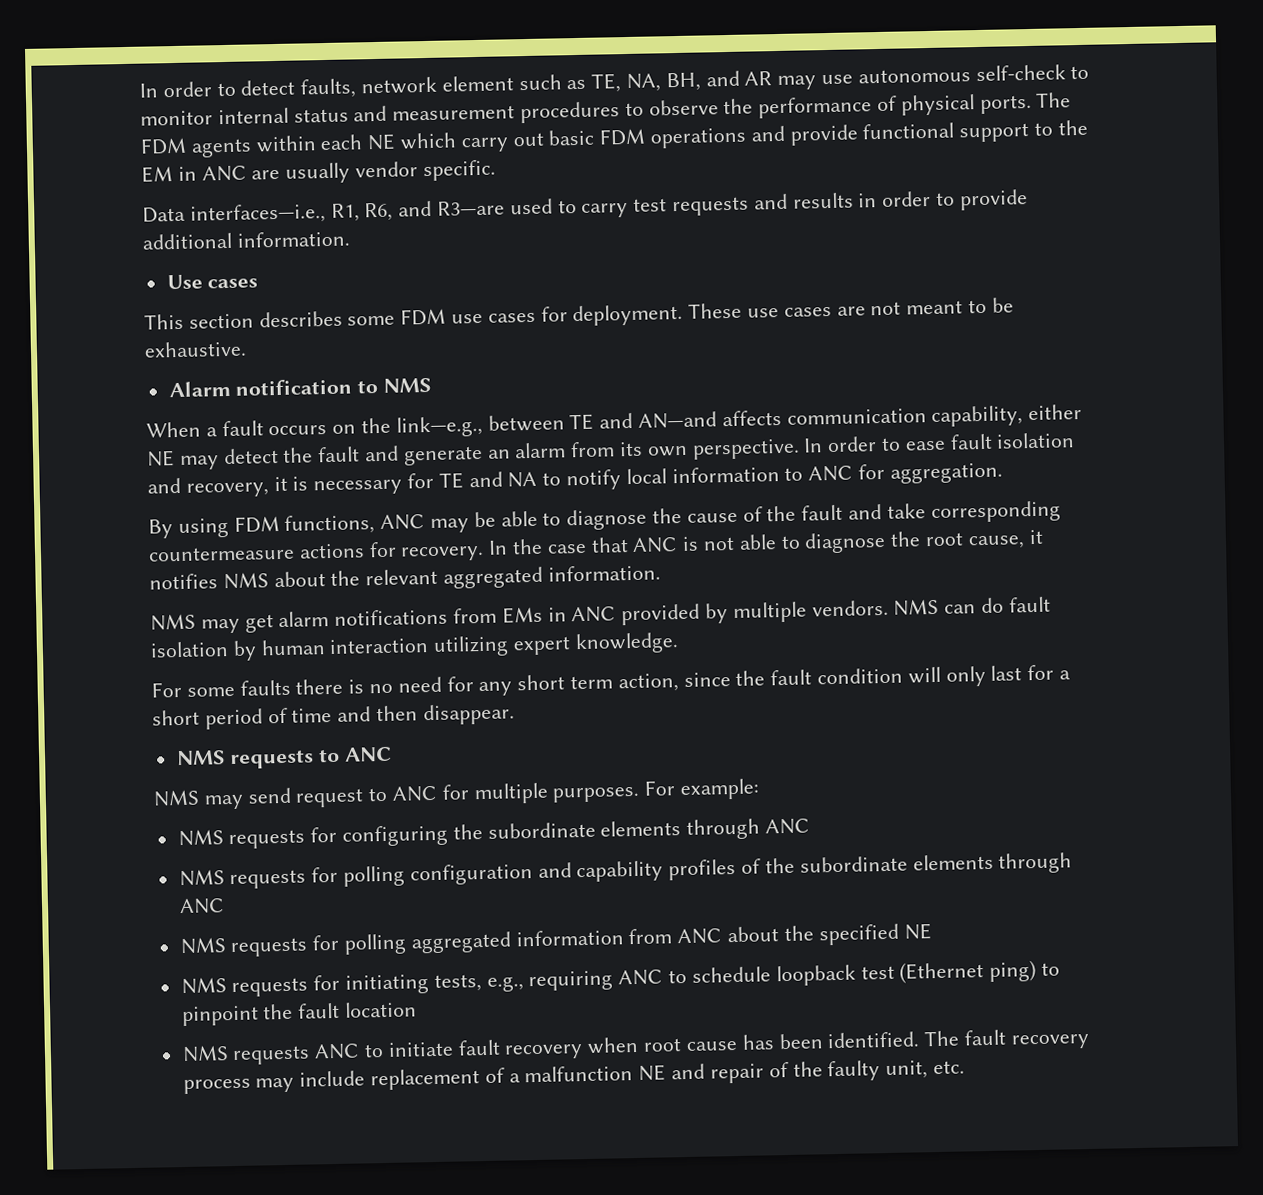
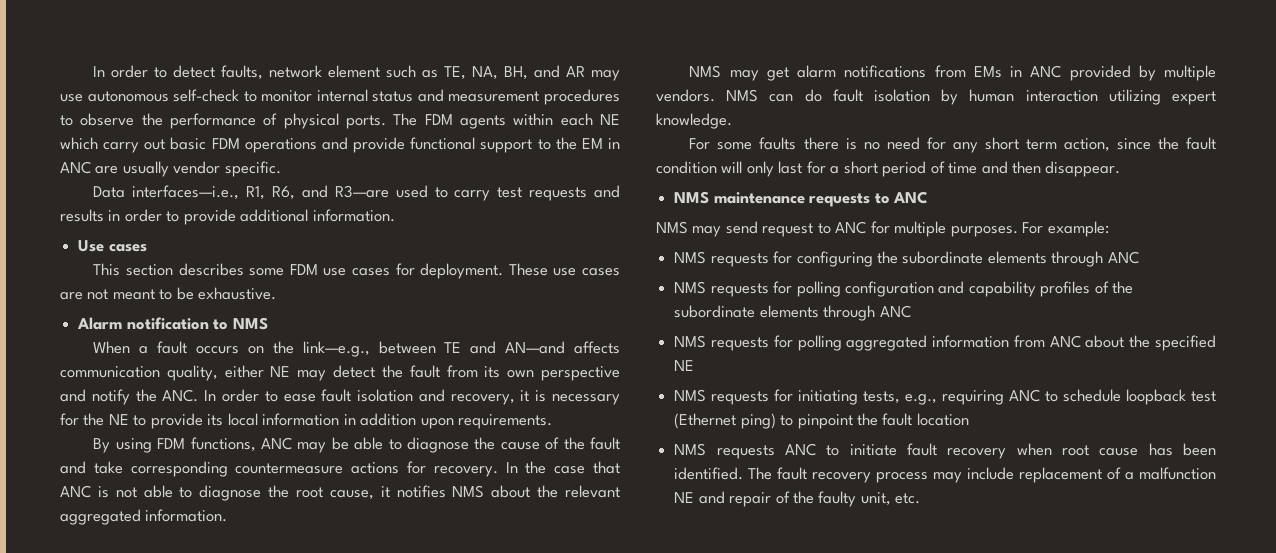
- When a fault occurs on the link—e.g., between TE and AN—and affects communication capability, either NE may detect the fault and generate an alarm from its own perspective. In order to ease fault isolation and recovery, it is necessary for TE and NA to notify local information to ANC for aggregation.
+ When a fault occurs on the link—e.g., between TE and AN—and affects communication quality, either NE may detect the fault from its own perspective and notify the ANC. In order to ease fault isolation and recovery, it is necessary for the NE to provide its local information in addition upon requirements.
- NMS requests to ANC
+ NMS maintenance requests to ANC

